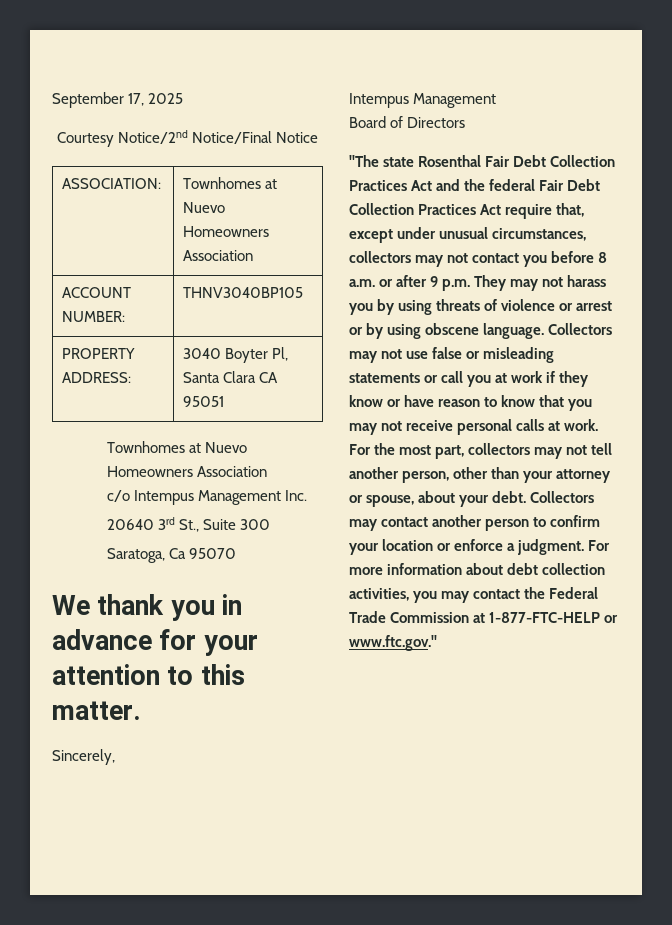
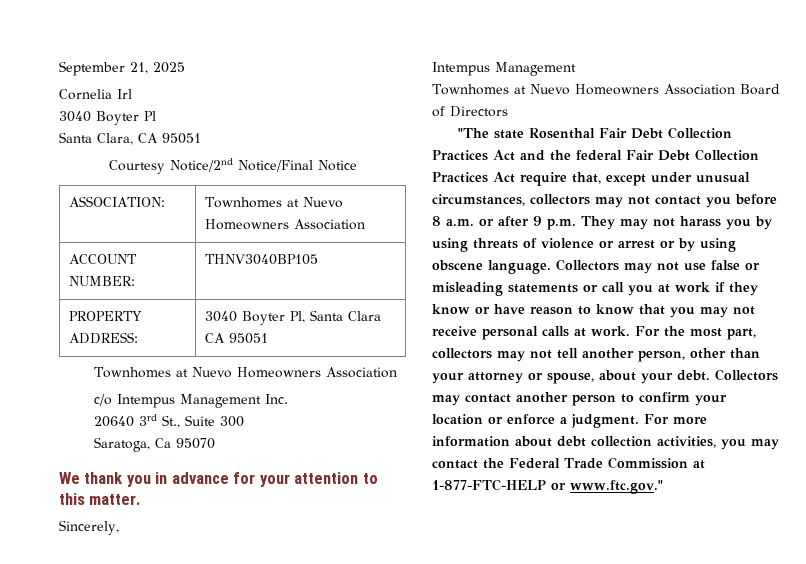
- September 17, 2025
+ September 21, 2025
+ Cornelia Irl
+ 3040 Boyter Pl
+ Santa Clara, CA 95051
- Board of Directors
+ Townhomes at Nuevo Homeowners Association Board of Directors

